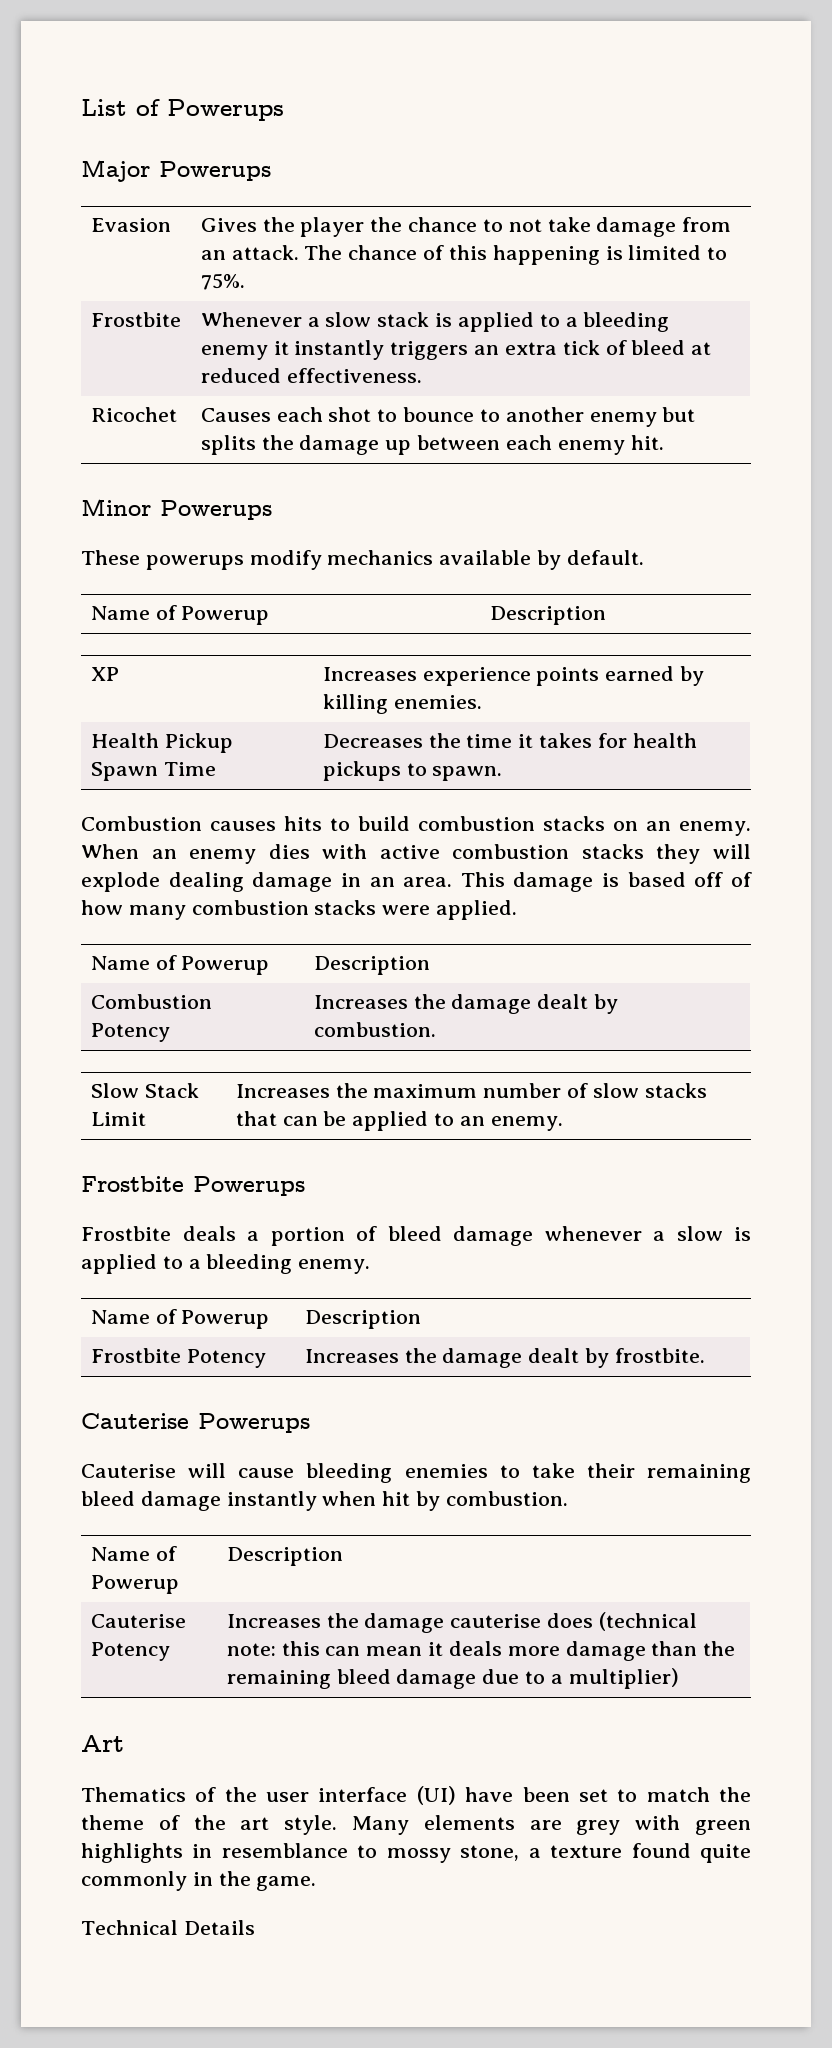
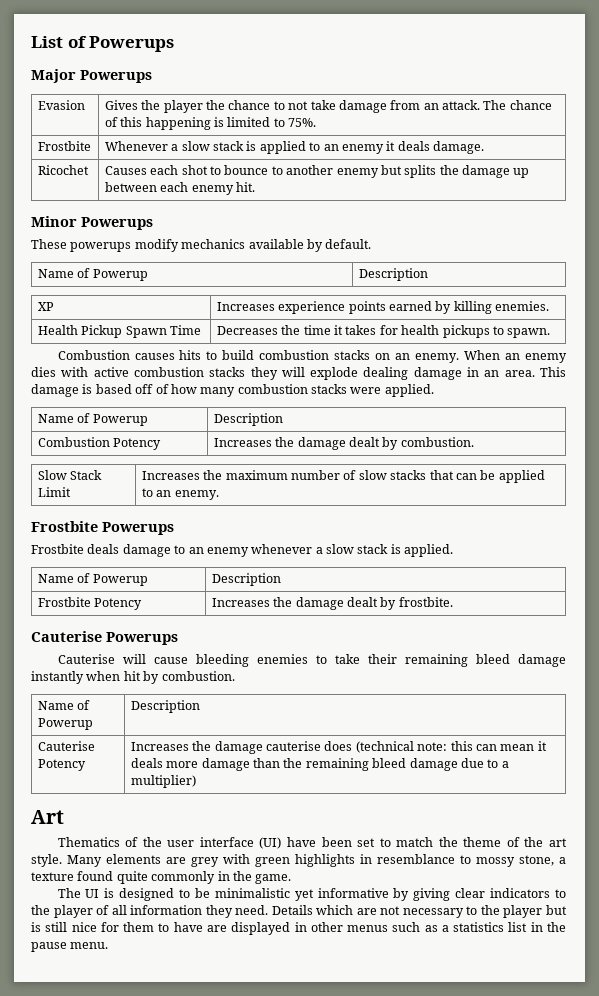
- Frostbite | Whenever a slow stack is applied to a bleeding enemy it instantly triggers an extra tick of bleed at reduced effectiveness.
+ Frostbite | Whenever a slow stack is applied to an enemy it deals damage.
- Frostbite deals a portion of bleed damage whenever a slow is applied to a bleeding enemy.
+ Frostbite deals damage to an enemy whenever a slow stack is applied.
- Technical Details
+ The UI is designed to be minimalistic yet informative by giving clear indicators to the player of all information they need. Details which are not necessary to the player but is still nice for them to have are displayed in other menus such as a statistics list in the pause menu.

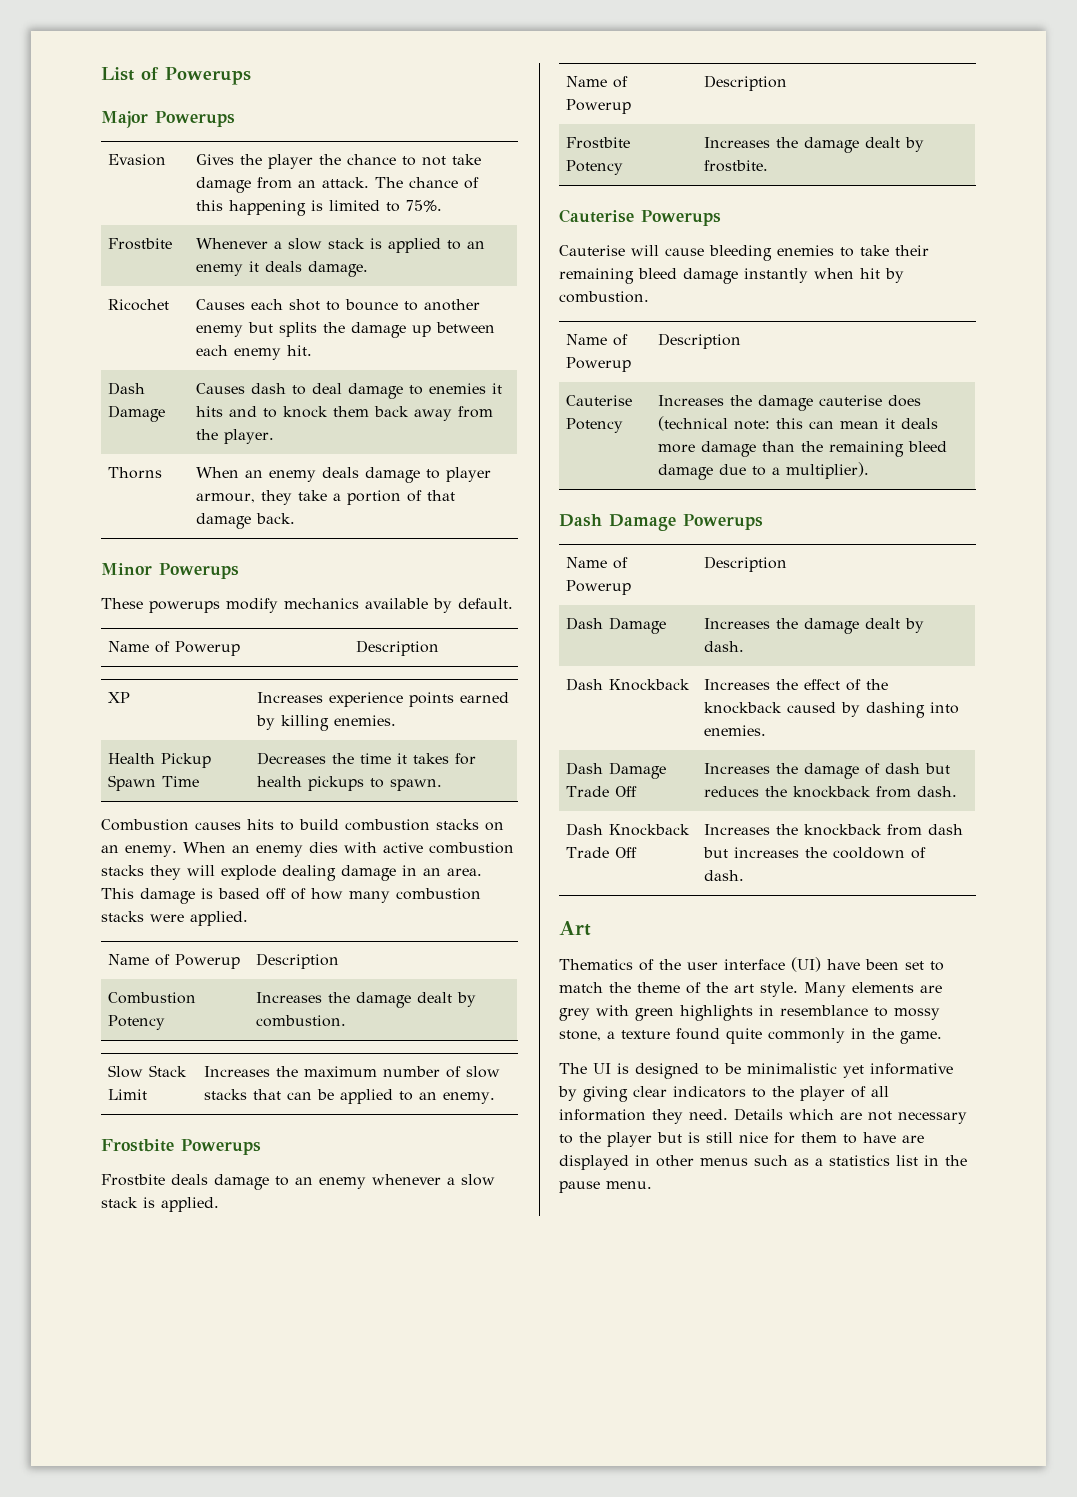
+ Dash Damage | Causes dash to deal damage to enemies it hits and to knock them back away from the player.
+ Thorns | When an enemy deals damage to player armour, they take a portion of that damage back.
- Cauterise Potency | Increases the damage cauterise does (technical note: this can mean it deals more damage than the remaining bleed damage due to a multiplier)
+ Cauterise Potency | Increases the damage cauterise does (technical note: this can mean it deals more damage than the remaining bleed damage due to a multiplier).
+ Dash Damage Powerups
+ Name of Powerup | Description
+ Dash Damage | Increases the damage dealt by dash.
+ Dash Knockback | Increases the effect of the knockback caused by dashing into enemies.
+ Dash Damage Trade Off | Increases the damage of dash but reduces the knockback from dash.
+ Dash Knockback Trade Off | Increases the knockback from dash but increases the cooldown of dash.

